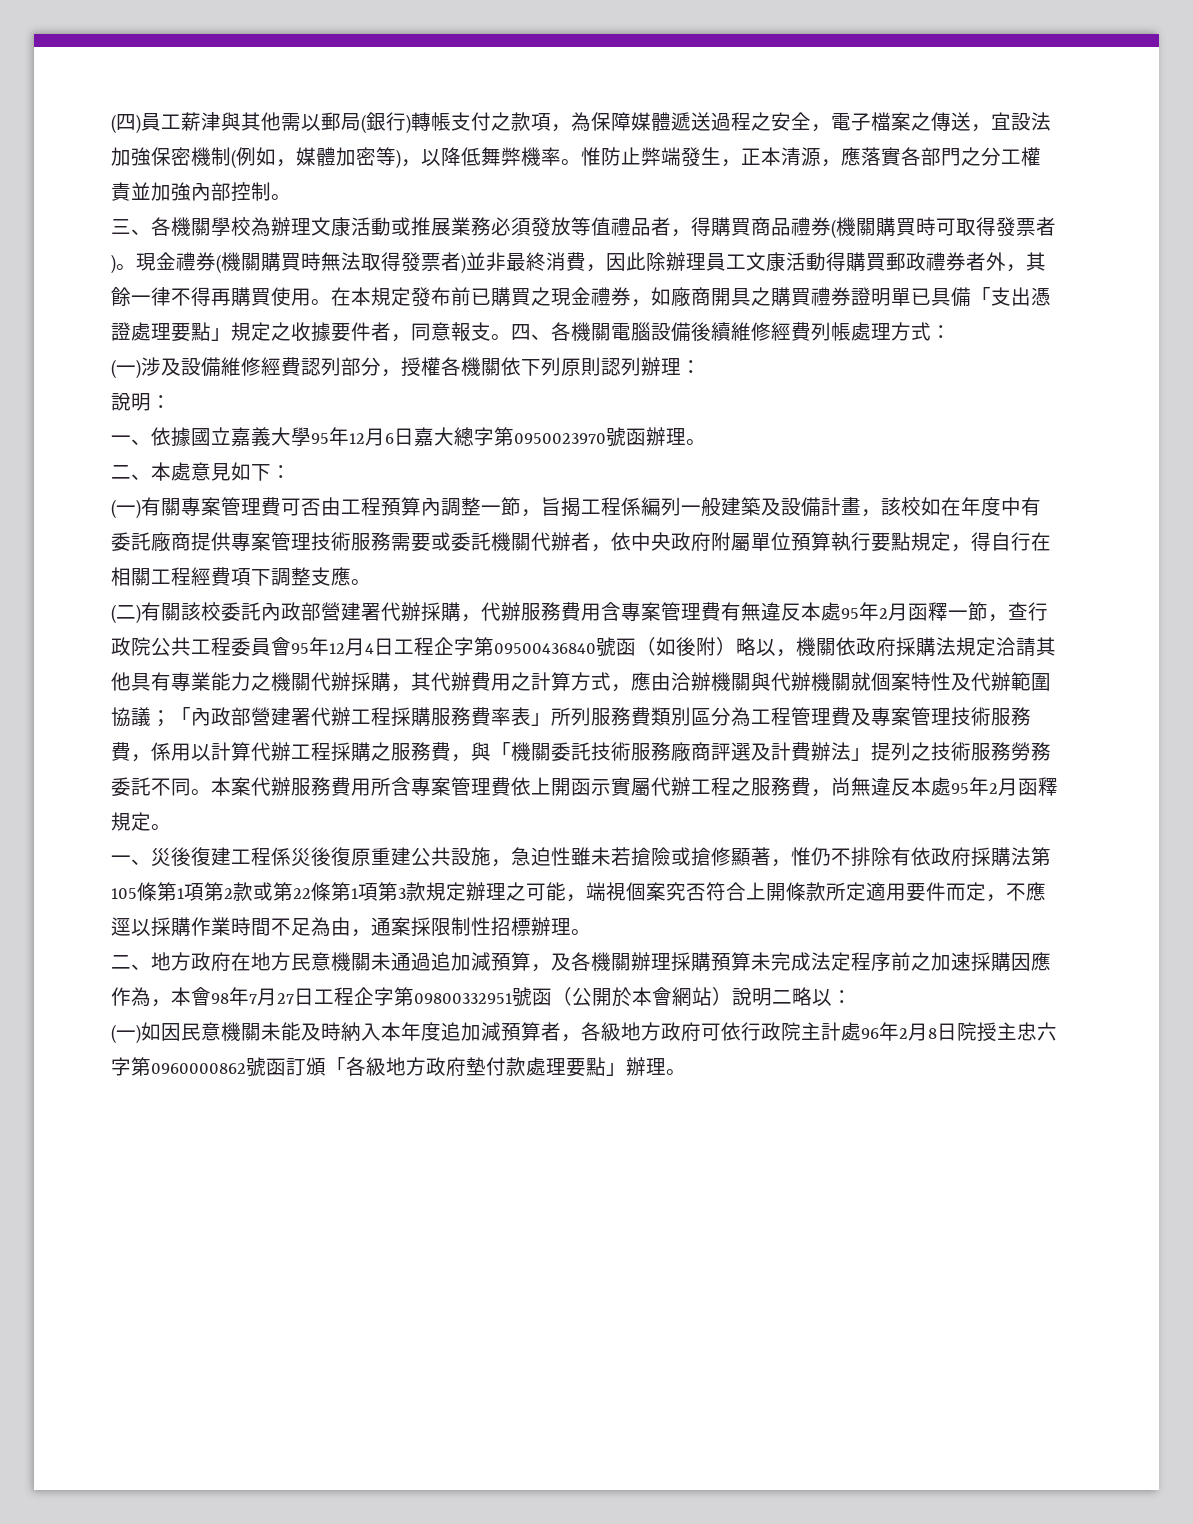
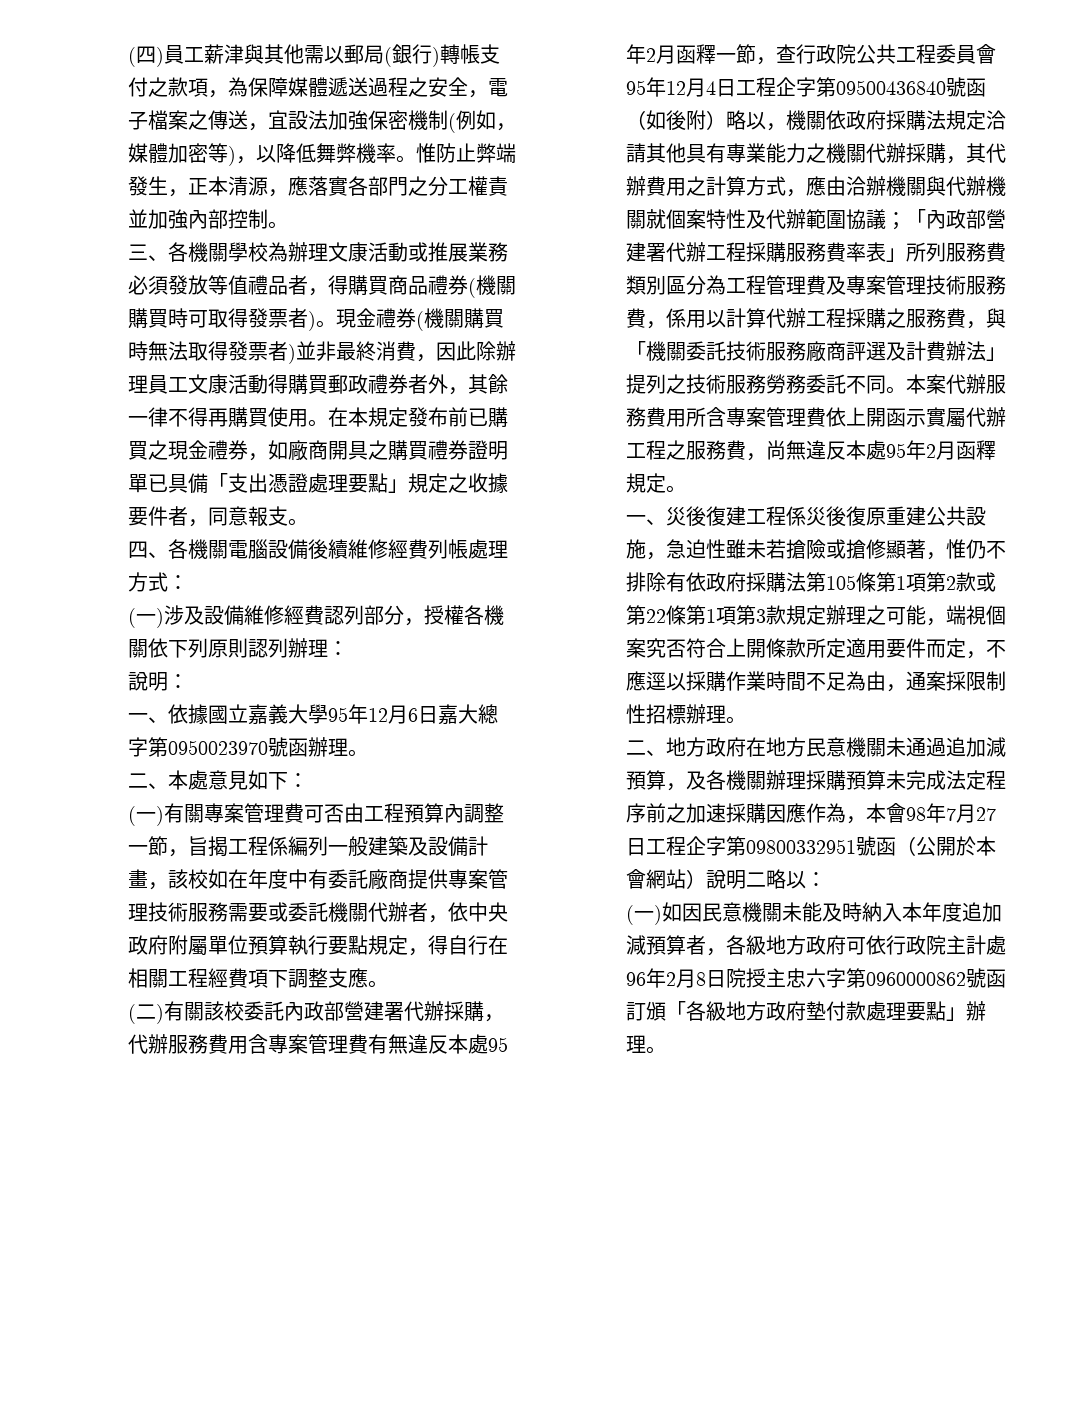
- 在本規定發布前已購買之現金禮券，如廠商開具之購買禮券證明單已具備「支出憑證處理要點」規定之收據要件者，同意報支。四、各機關電腦設備後續維修經費列帳處理方式：
+ 在本規定發布前已購買之現金禮券，如廠商開具之購買禮券證明單已具備「支出憑證處理要點」規定之收據要件者，同意報支。
+ 四、各機關電腦設備後續維修經費列帳處理方式：

